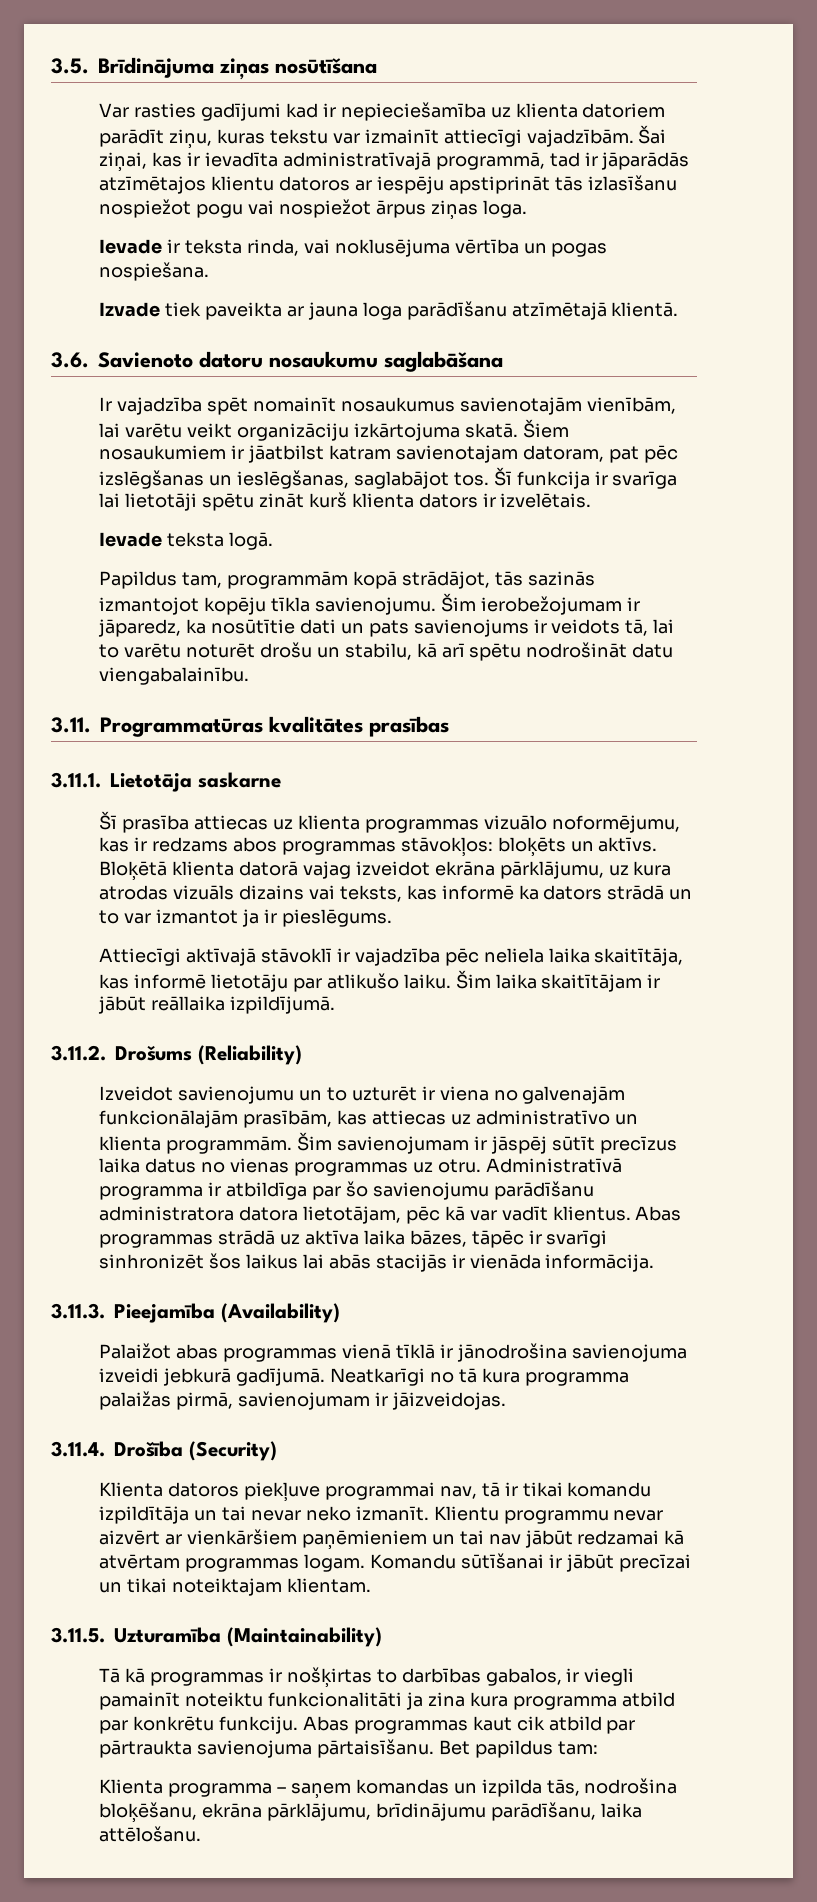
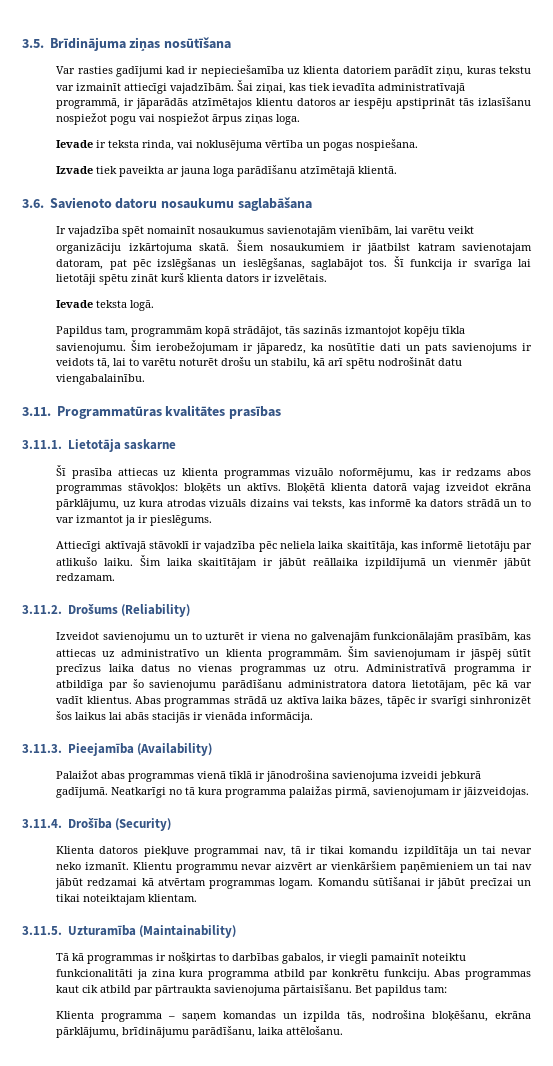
- Šai ziņai, kas ir ievadīta administratīvajā programmā, tad ir jāparādās atzīmētajos klientu datoros ar iespēju apstiprināt tās izlasīšanu nospiežot pogu vai nospiežot ārpus ziņas loga.
+ Šai ziņai, kas tiek ievadīta administratīvajā programmā, ir jāparādās atzīmētajos klientu datoros ar iespēju apstiprināt tās izlasīšanu nospiežot pogu vai nospiežot ārpus ziņas loga.
- Šim laika skaitītājam ir jābūt reāllaika izpildījumā.
+ Šim laika skaitītājam ir jābūt reāllaika izpildījumā un vienmēr jābūt redzamam.

